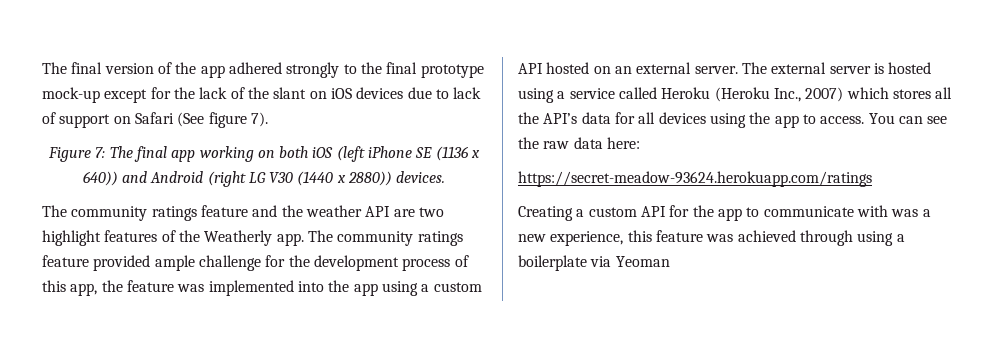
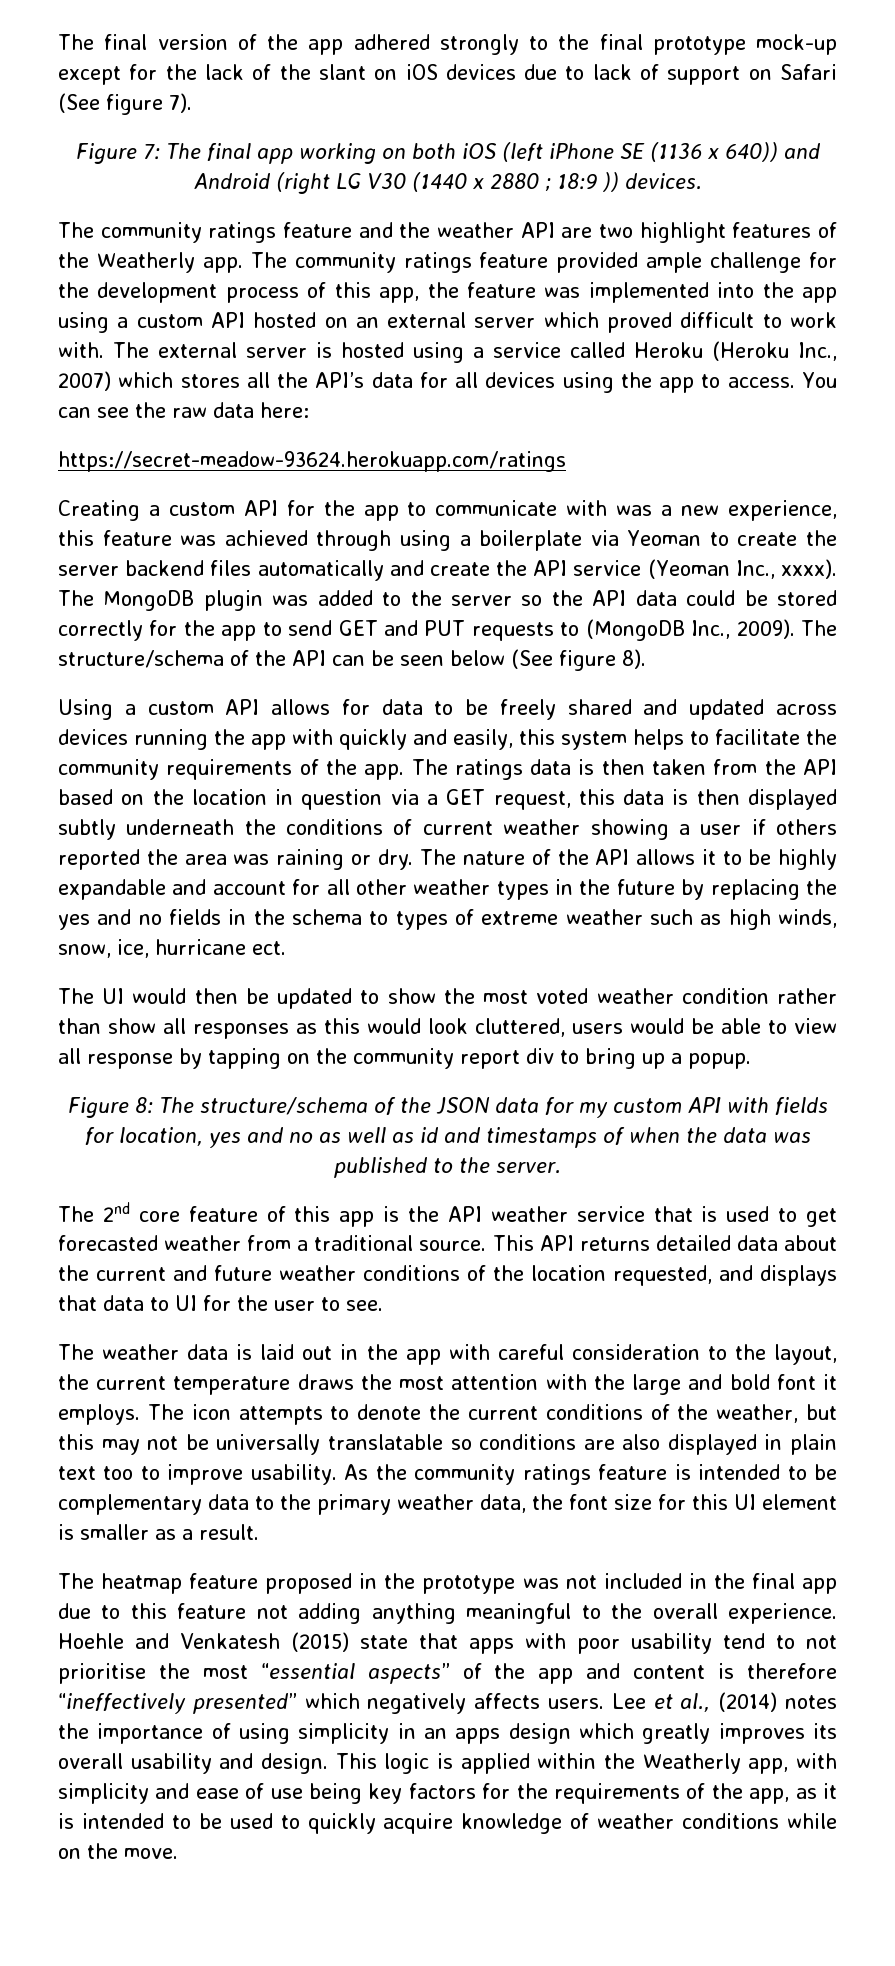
- Figure 7: The final app working on both iOS (left iPhone SE (1136 x 640)) and Android (right LG V30 (1440 x 2880)) devices.
+ Figure 7: The final app working on both iOS (left iPhone SE (1136 x 640)) and Android (right LG V30 (1440 x 2880 ; 18:9 )) devices.
- The community ratings feature provided ample challenge for the development process of this app, the feature was implemented into the app using a custom API hosted on an external server.
+ The community ratings feature provided ample challenge for the development process of this app, the feature was implemented into the app using a custom API hosted on an external server which proved difficult to work with.
- Creating a custom API for the app to communicate with was a new experience, this feature was achieved through using a boilerplate via Yeoman
+ Creating a custom API for the app to communicate with was a new experience, this feature was achieved through using a boilerplate via Yeoman to create the server backend files automatically and create the API service (Yeoman Inc., xxxx). The MongoDB plugin was added to the server so the API data could be stored correctly for the app to send GET and PUT requests to (MongoDB Inc., 2009). The structure/schema of the API can be seen below (See figure 8).
+ Using a custom API allows for data to be freely shared and updated across devices running the app with quickly and easily, this system helps to facilitate the community requirements of the app. The ratings data is then taken from the API based on the location in question via a GET request, this data is then displayed subtly underneath the conditions of current weather showing a user if others reported the area was raining or dry. The nature of the API allows it to be highly expandable and account for all other weather types in the future by replacing the yes and no fields in the schema to types of extreme weather such as high winds, snow, ice, hurricane ect.
+ The UI would then be updated to show the most voted weather condition rather than show all responses as this would look cluttered, users would be able to view all response by tapping on the community report div to bring up a popup.
+ Figure 8: The structure/schema of the JSON data for my custom API with fields for location, yes and no as well as id and timestamps of when the data was published to the server.
+ The 2nd core feature of this app is the API weather service that is used to get forecasted weather from a traditional source. This API returns detailed data about the current and future weather conditions of the location requested, and displays that data to UI for the user to see.
+ The weather data is laid out in the app with careful consideration to the layout, the current temperature draws the most attention with the large and bold font it employs. The icon attempts to denote the current conditions of the weather, but this may not be universally translatable so conditions are also displayed in plain text too to improve usability. As the community ratings feature is intended to be complementary data to the primary weather data, the font size for this UI element is smaller as a result.
+ The heatmap feature proposed in the prototype was not included in the final app due to this feature not adding anything meaningful to the overall experience. Hoehle and Venkatesh (2015) state that apps with poor usability tend to not prioritise the most “essential aspects” of the app and content is therefore “ineffectively presented” which negatively affects users. Lee et al., (2014) notes the importance of using simplicity in an apps design which greatly improves its overall usability and design. This logic is applied within the Weatherly app, with simplicity and ease of use being key factors for the requirements of the app, as it is intended to be used to quickly acquire knowledge of weather conditions while on the move.

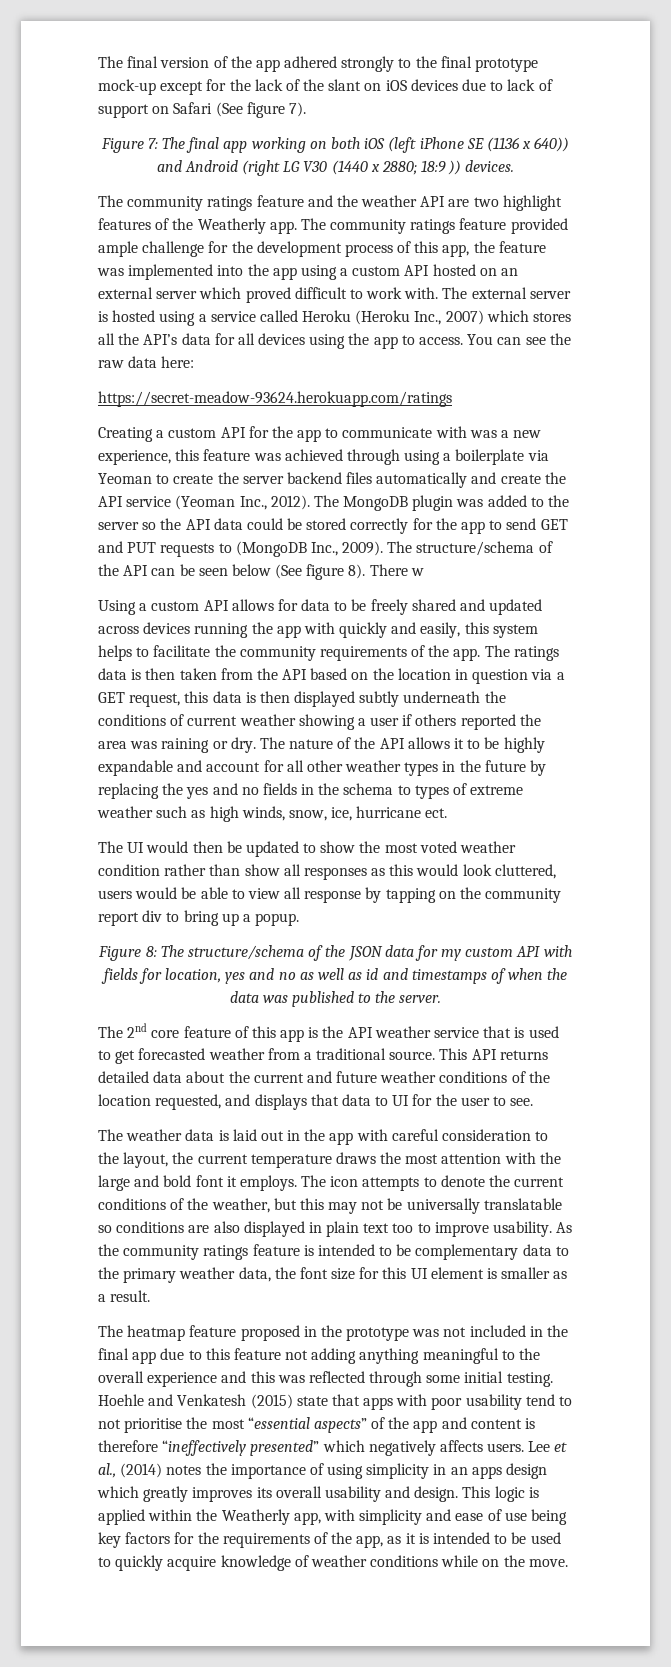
- Figure 7: The final app working on both iOS (left iPhone SE (1136 x 640)) and Android (right LG V30 (1440 x 2880 ; 18:9 )) devices.
+ Figure 7: The final app working on both iOS (left iPhone SE (1136 x 640)) and Android (right LG V30 (1440 x 2880; 18:9 )) devices.
- Creating a custom API for the app to communicate with was a new experience, this feature was achieved through using a boilerplate via Yeoman to create the server backend files automatically and create the API service (Yeoman Inc., xxxx).
+ Creating a custom API for the app to communicate with was a new experience, this feature was achieved through using a boilerplate via Yeoman to create the server backend files automatically and create the API service (Yeoman Inc., 2012).
+ There w
- The heatmap feature proposed in the prototype was not included in the final app due to this feature not adding anything meaningful to the overall experience.
+ The heatmap feature proposed in the prototype was not included in the final app due to this feature not adding anything meaningful to the overall experience and this was reflected through some initial testing.

